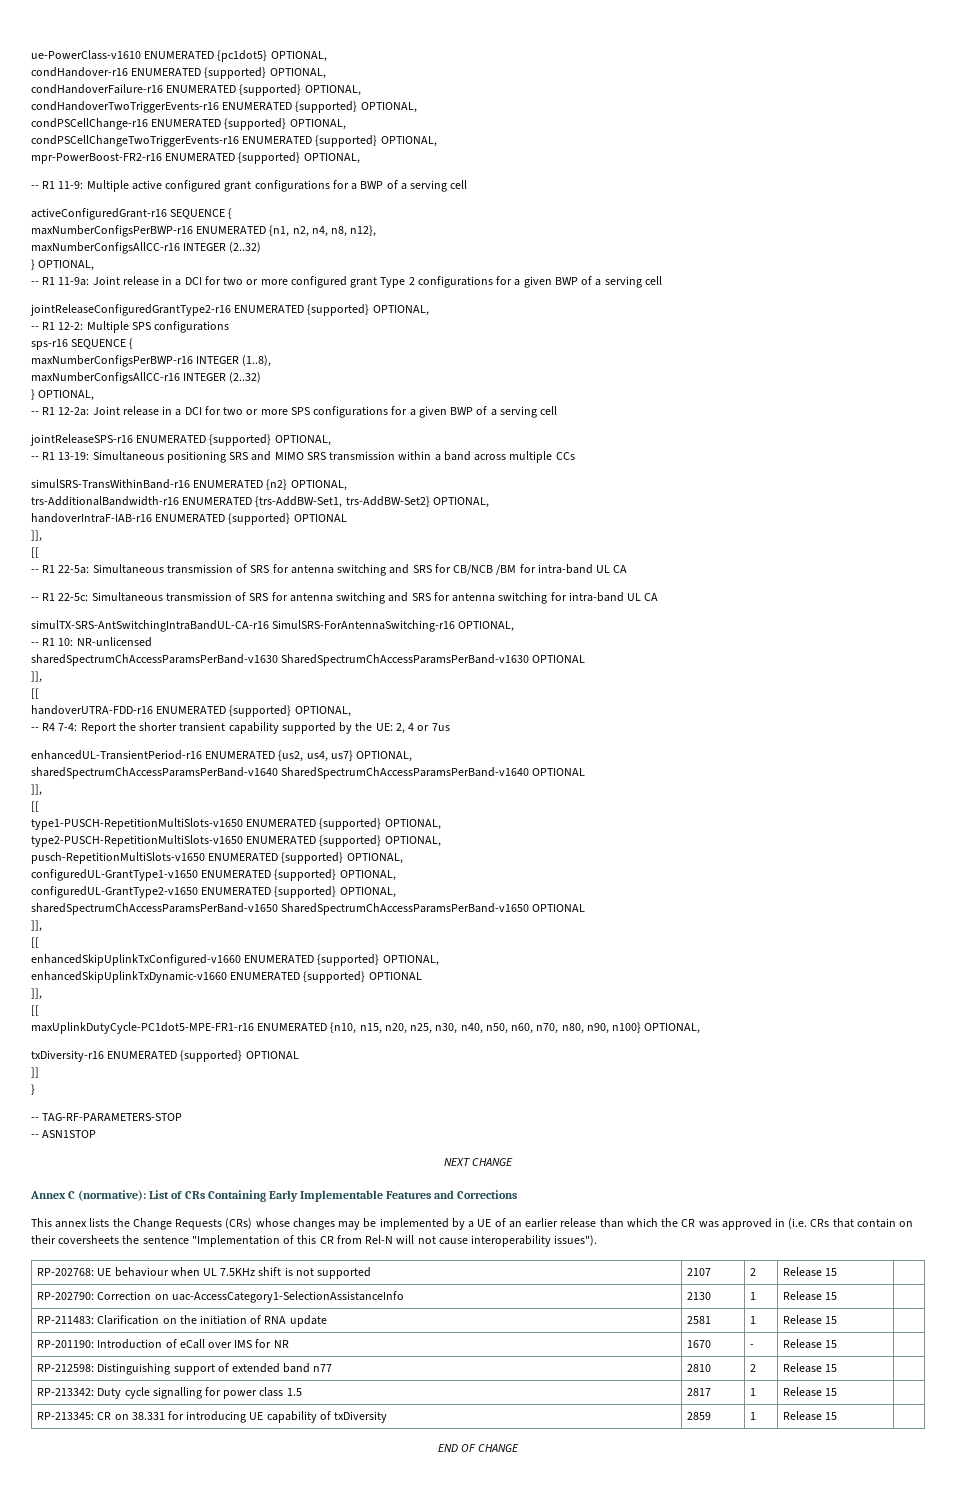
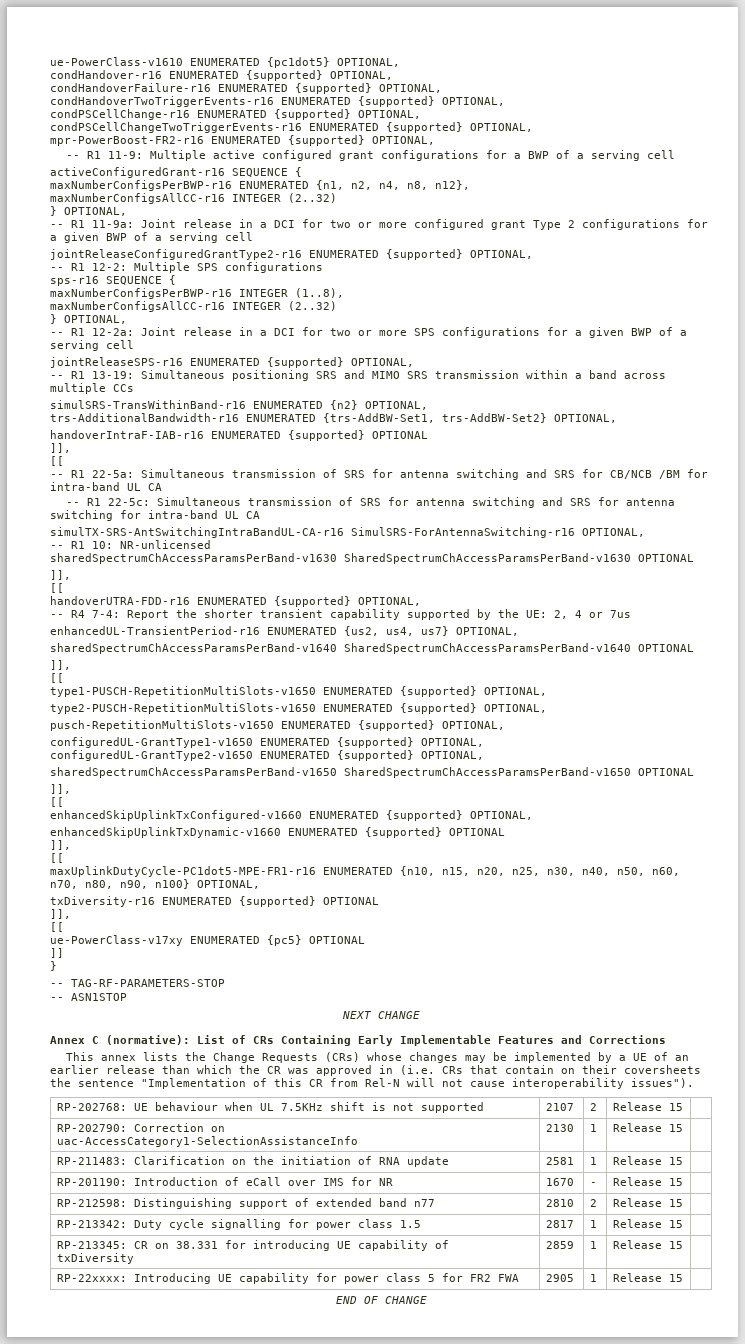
  txDiversity-r16 ENUMERATED {supported} OPTIONAL
+ ]],
+ [[
+ ue-PowerClass-v17xy ENUMERATED {pc5} OPTIONAL
+ RP-22xxxx: Introducing UE capability for power class 5 for FR2 FWA | 2905 | 1 | Release 15 |

